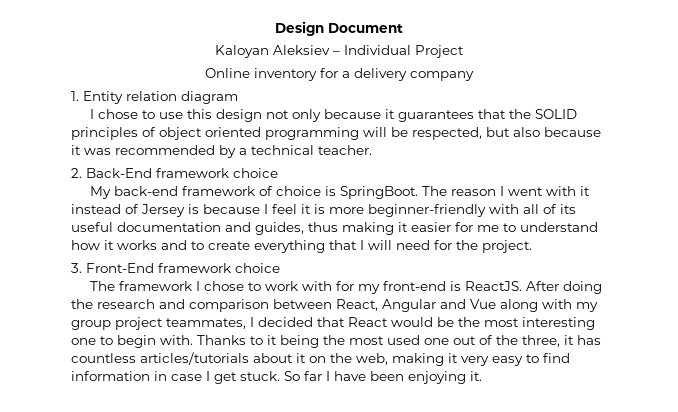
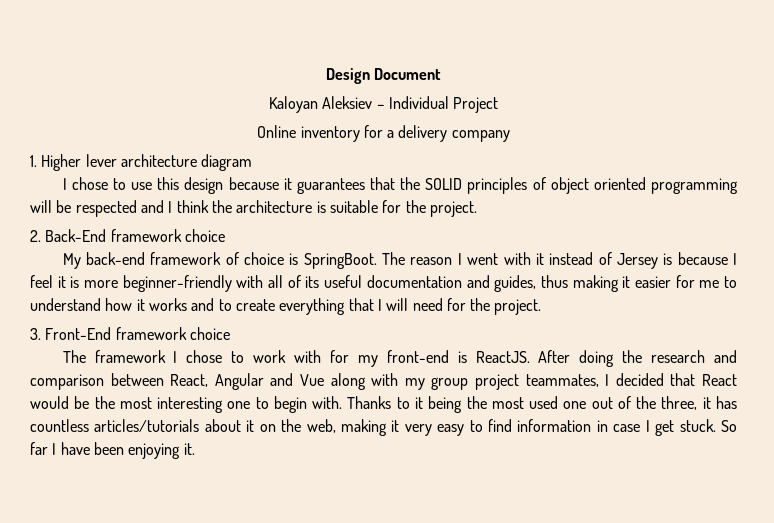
- 1. Entity relation diagram
+ 1. Higher lever architecture diagram
- I chose to use this design not only because it guarantees that the SOLID principles of object oriented programming will be respected, but also because it was recommended by a technical teacher.
+ I chose to use this design because it guarantees that the SOLID principles of object oriented programming will be respected and I think the architecture is suitable for the project.

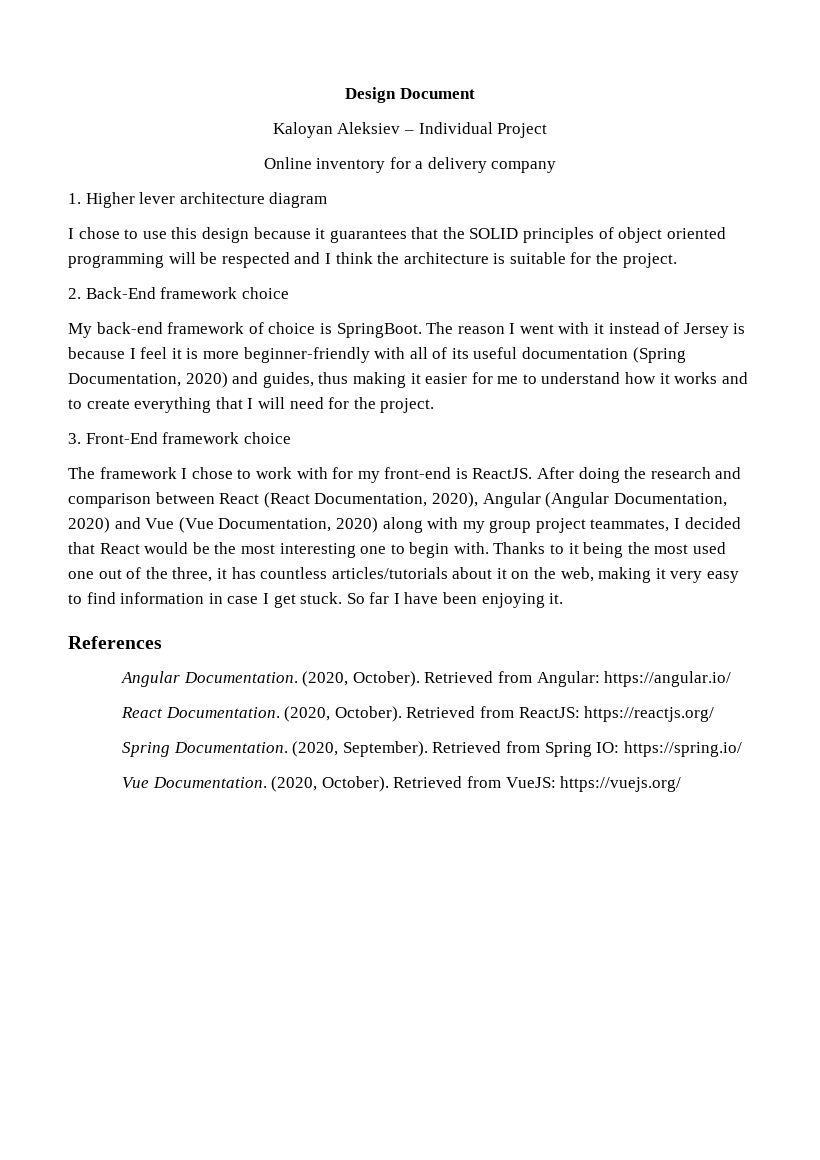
- The reason I went with it instead of Jersey is because I feel it is more beginner-friendly with all of its useful documentation and guides, thus making it easier for me to understand how it works and to create everything that I will need for the project.
+ The reason I went with it instead of Jersey is because I feel it is more beginner-friendly with all of its useful documentation (Spring Documentation, 2020) and guides, thus making it easier for me to understand how it works and to create everything that I will need for the project.
- After doing the research and comparison between React, Angular and Vue along with my group project teammates, I decided that React would be the most interesting one to begin with.
+ After doing the research and comparison between React (React Documentation, 2020), Angular (Angular Documentation, 2020) and Vue (Vue Documentation, 2020) along with my group project teammates, I decided that React would be the most interesting one to begin with.
+ References
+ Angular Documentation. (2020, October). Retrieved from Angular: https://angular.io/
+ React Documentation. (2020, October). Retrieved from ReactJS: https://reactjs.org/
+ Spring Documentation. (2020, September). Retrieved from Spring IO: https://spring.io/
+ Vue Documentation. (2020, October). Retrieved from VueJS: https://vuejs.org/

